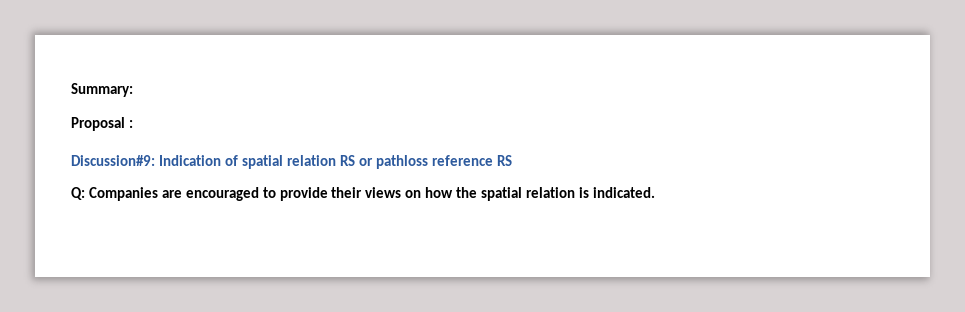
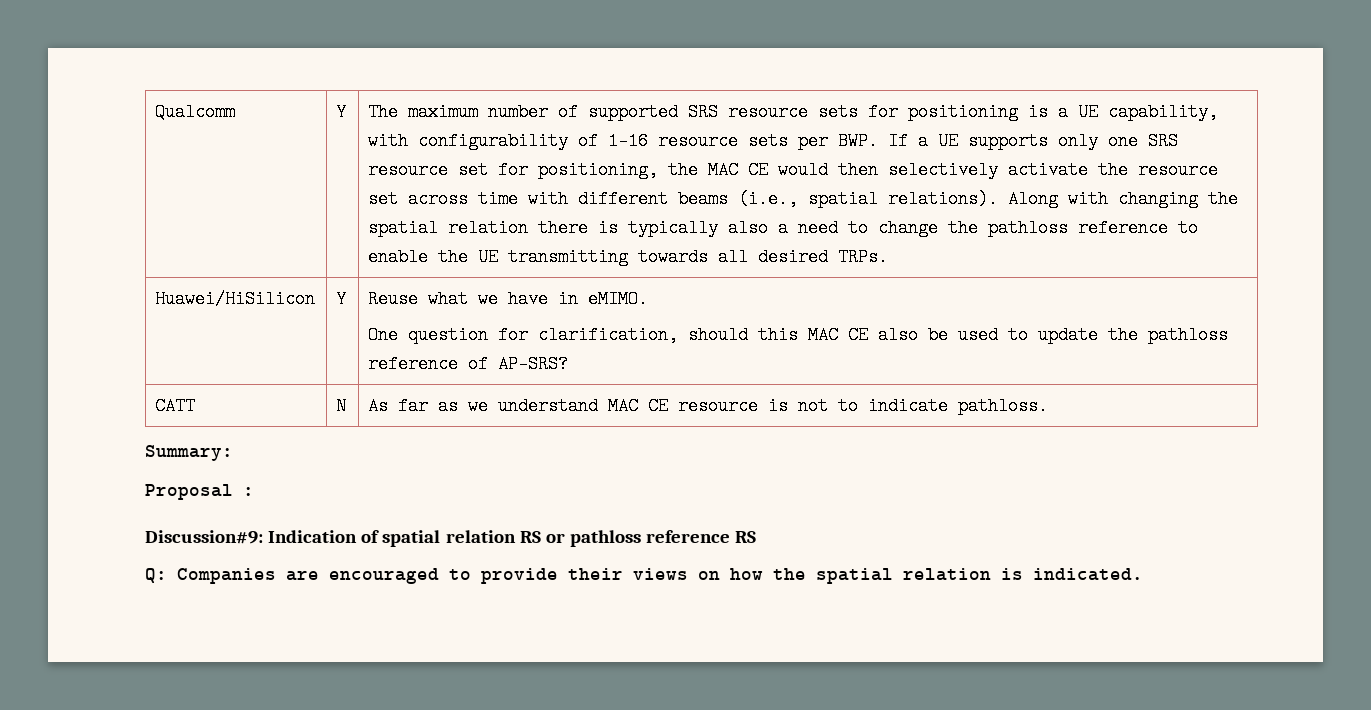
+ Qualcomm | Y | The maximum number of supported SRS resource sets for positioning is a UE capability, with configurability of 1-16 resource sets per BWP. If a UE supports only one SRS resource set for positioning, the MAC CE would then selectively activate the resource set across time with different beams (i.e., spatial relations). Along with changing the spatial relation there is typically also a need to change the pathloss reference to enable the UE transmitting towards all desired TRPs.
+ Huawei/HiSilicon | Y | Reuse what we have in eMIMO.
+ One question for clarification, should this MAC CE also be used to update the pathloss reference of AP-SRS?
+ CATT | N | As far as we understand MAC CE resource is not to indicate pathloss.

